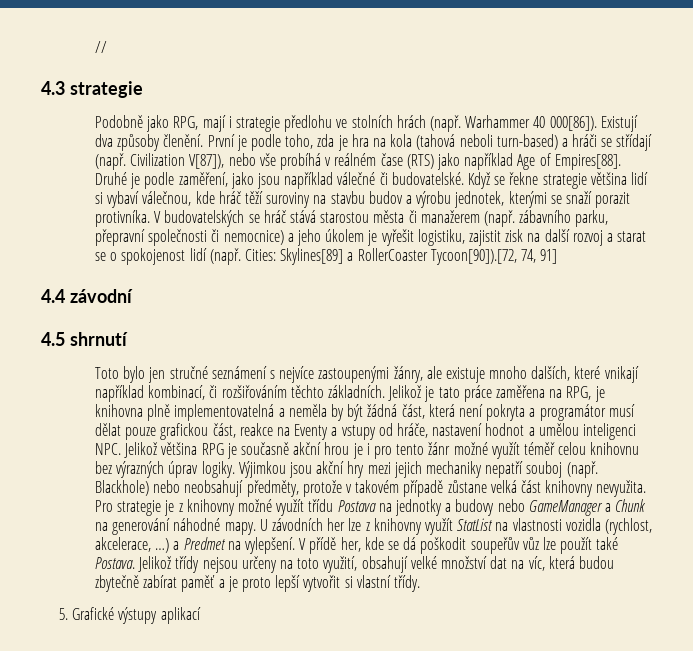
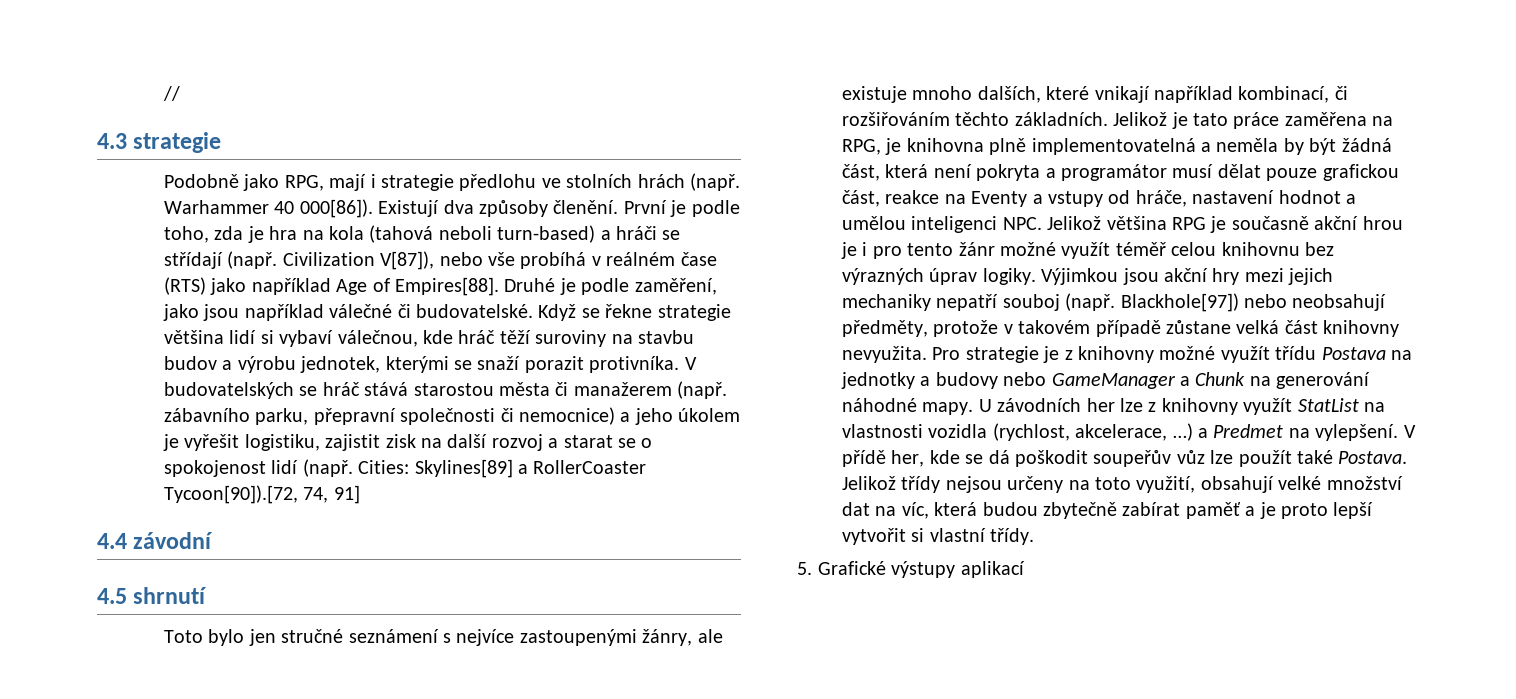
- Blackhole) nebo neobsahují předměty, protože v takovém případě zůstane velká část knihovny nevyužita.
+ Blackhole[97]) nebo neobsahují předměty, protože v takovém případě zůstane velká část knihovny nevyužita.

